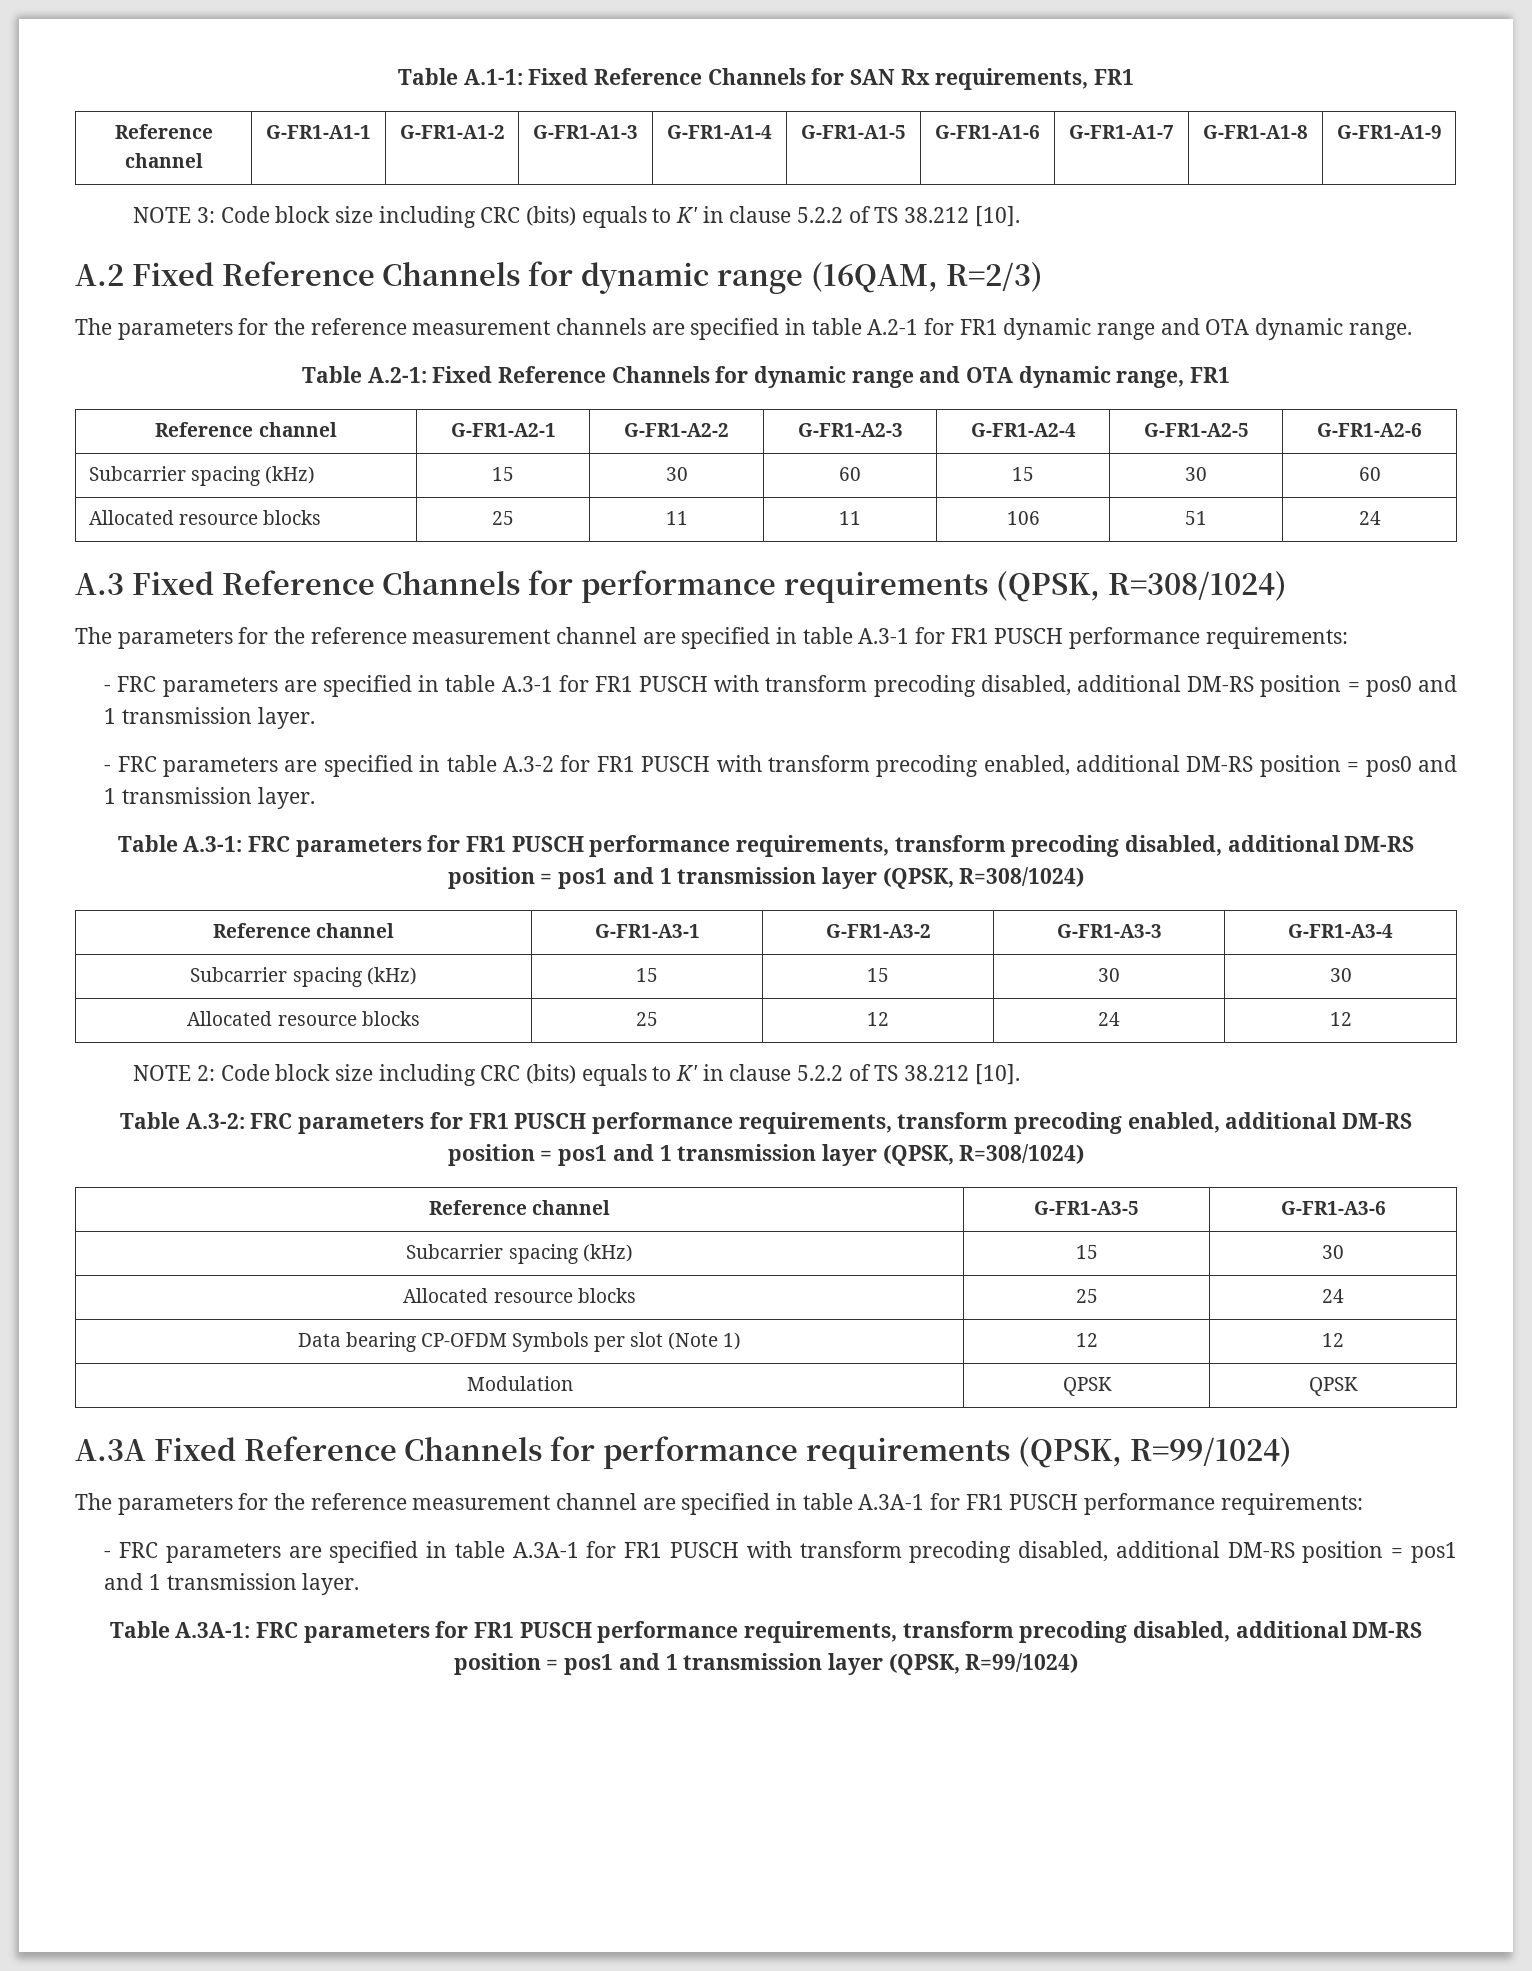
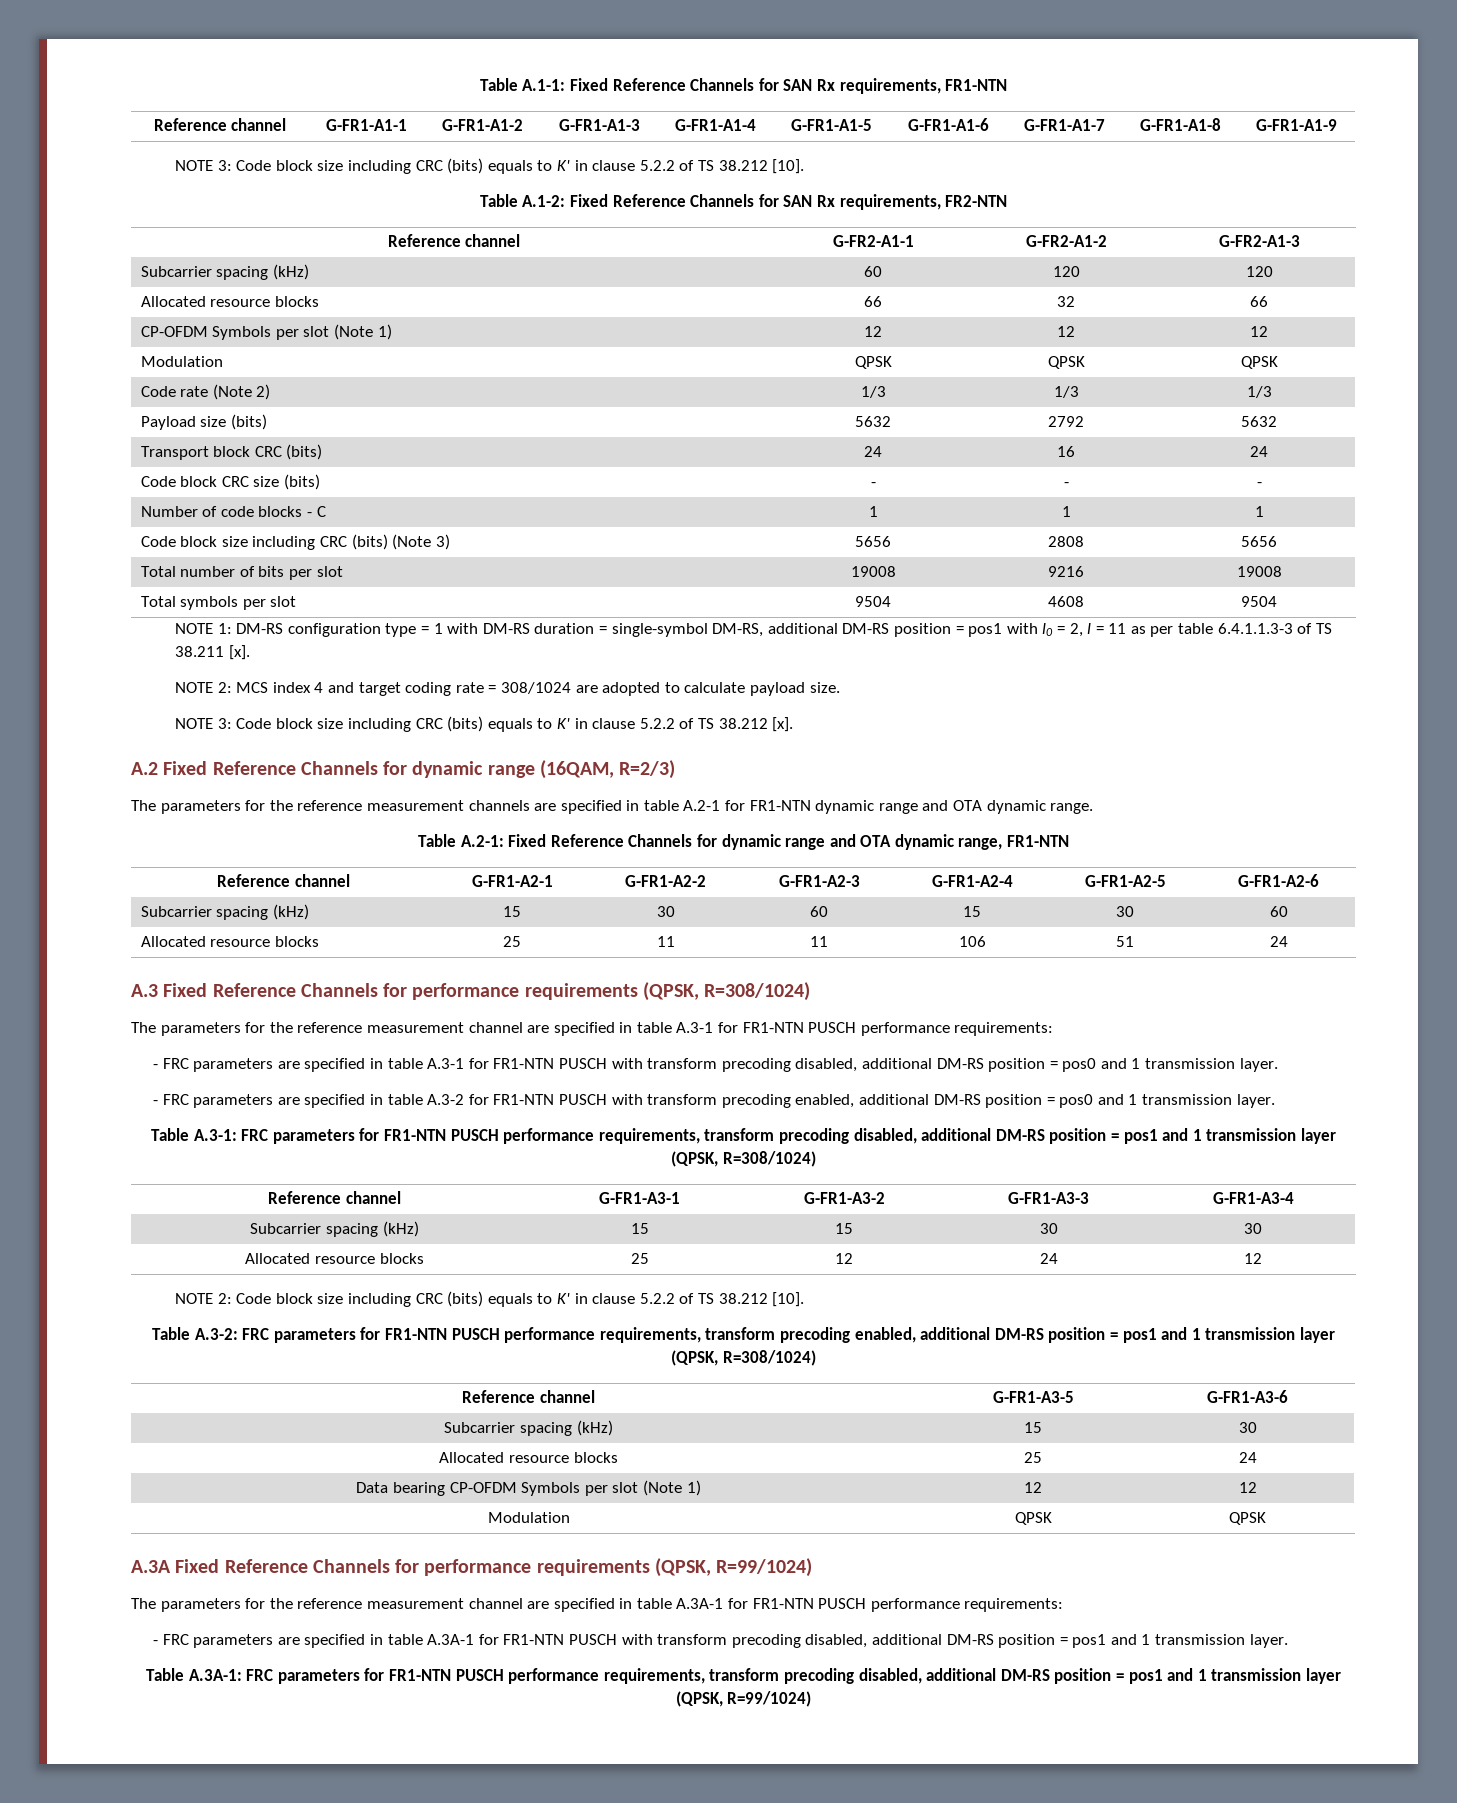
- Table A.1-1: Fixed Reference Channels for SAN Rx requirements, FR1
+ Table A.1-1: Fixed Reference Channels for SAN Rx requirements, FR1-NTN
+ Table A.1-2: Fixed Reference Channels for SAN Rx requirements, FR2-NTN
+ Reference channel | G-FR2-A1-1 | G-FR2-A1-2 | G-FR2-A1-3
+ Subcarrier spacing (kHz) | 60 | 120 | 120
+ Allocated resource blocks | 66 | 32 | 66
+ CP-OFDM Symbols per slot (Note 1) | 12 | 12 | 12
+ Modulation | QPSK | QPSK | QPSK
+ Code rate (Note 2) | 1/3 | 1/3 | 1/3
+ Payload size (bits) | 5632 | 2792 | 5632
+ Transport block CRC (bits) | 24 | 16 | 24
+ Code block CRC size (bits) | - | - | -
+ Number of code blocks - C | 1 | 1 | 1
+ Code block size including CRC (bits) (Note 3) | 5656 | 2808 | 5656
+ Total number of bits per slot | 19008 | 9216 | 19008
+ Total symbols per slot | 9504 | 4608 | 9504
+ NOTE 1: DM-RS configuration type = 1 with DM-RS duration = single-symbol DM-RS, additional DM-RS position = pos1 with l0 = 2, l = 11 as per table 6.4.1.1.3-3 of TS 38.211 [x].
+ NOTE 2: MCS index 4 and target coding rate = 308/1024 are adopted to calculate payload size.
+ NOTE 3: Code block size including CRC (bits) equals to K' in clause 5.2.2 of TS 38.212 [x].
- The parameters for the reference measurement channels are specified in table A.2-1 for FR1 dynamic range and OTA dynamic range.
+ The parameters for the reference measurement channels are specified in table A.2-1 for FR1-NTN dynamic range and OTA dynamic range.
- Table A.2-1: Fixed Reference Channels for dynamic range and OTA dynamic range, FR1
+ Table A.2-1: Fixed Reference Channels for dynamic range and OTA dynamic range, FR1-NTN
- The parameters for the reference measurement channel are specified in table A.3-1 for FR1 PUSCH performance requirements:
+ The parameters for the reference measurement channel are specified in table A.3-1 for FR1-NTN PUSCH performance requirements:
- - FRC parameters are specified in table A.3-1 for FR1 PUSCH with transform precoding disabled, additional DM-RS position = pos0 and 1 transmission layer.
+ - FRC parameters are specified in table A.3-1 for FR1-NTN PUSCH with transform precoding disabled, additional DM-RS position = pos0 and 1 transmission layer.
- - FRC parameters are specified in table A.3-2 for FR1 PUSCH with transform precoding enabled, additional DM-RS position = pos0 and 1 transmission layer.
+ - FRC parameters are specified in table A.3-2 for FR1-NTN PUSCH with transform precoding enabled, additional DM-RS position = pos0 and 1 transmission layer.
- Table A.3-1: FRC parameters for FR1 PUSCH performance requirements, transform precoding disabled, additional DM-RS position = pos1 and 1 transmission layer (QPSK, R=308/1024)
+ Table A.3-1: FRC parameters for FR1-NTN PUSCH performance requirements, transform precoding disabled, additional DM-RS position = pos1 and 1 transmission layer (QPSK, R=308/1024)
- Table A.3-2: FRC parameters for FR1 PUSCH performance requirements, transform precoding enabled, additional DM-RS position = pos1 and 1 transmission layer (QPSK, R=308/1024)
+ Table A.3-2: FRC parameters for FR1-NTN PUSCH performance requirements, transform precoding enabled, additional DM-RS position = pos1 and 1 transmission layer (QPSK, R=308/1024)
- The parameters for the reference measurement channel are specified in table A.3A-1 for FR1 PUSCH performance requirements:
+ The parameters for the reference measurement channel are specified in table A.3A-1 for FR1-NTN PUSCH performance requirements:
- - FRC parameters are specified in table A.3A-1 for FR1 PUSCH with transform precoding disabled, additional DM-RS position = pos1 and 1 transmission layer.
+ - FRC parameters are specified in table A.3A-1 for FR1-NTN PUSCH with transform precoding disabled, additional DM-RS position = pos1 and 1 transmission layer.
- Table A.3A-1: FRC parameters for FR1 PUSCH performance requirements, transform precoding disabled, additional DM-RS position = pos1 and 1 transmission layer (QPSK, R=99/1024)
+ Table A.3A-1: FRC parameters for FR1-NTN PUSCH performance requirements, transform precoding disabled, additional DM-RS position = pos1 and 1 transmission layer (QPSK, R=99/1024)

